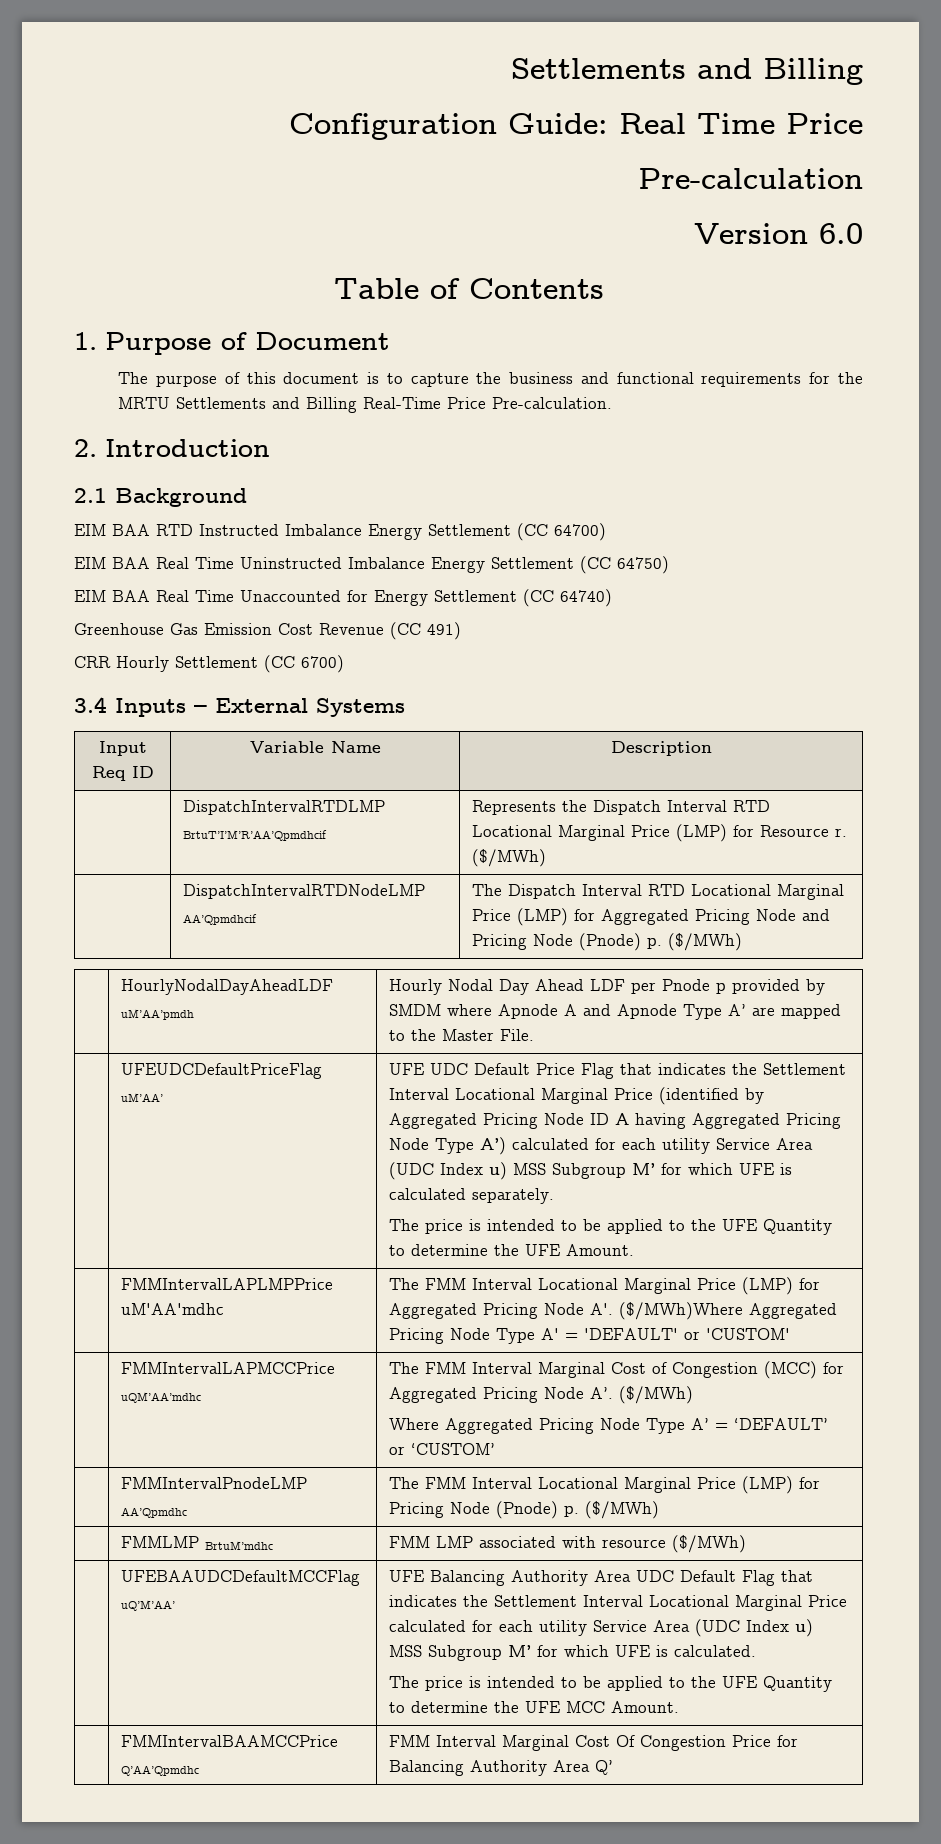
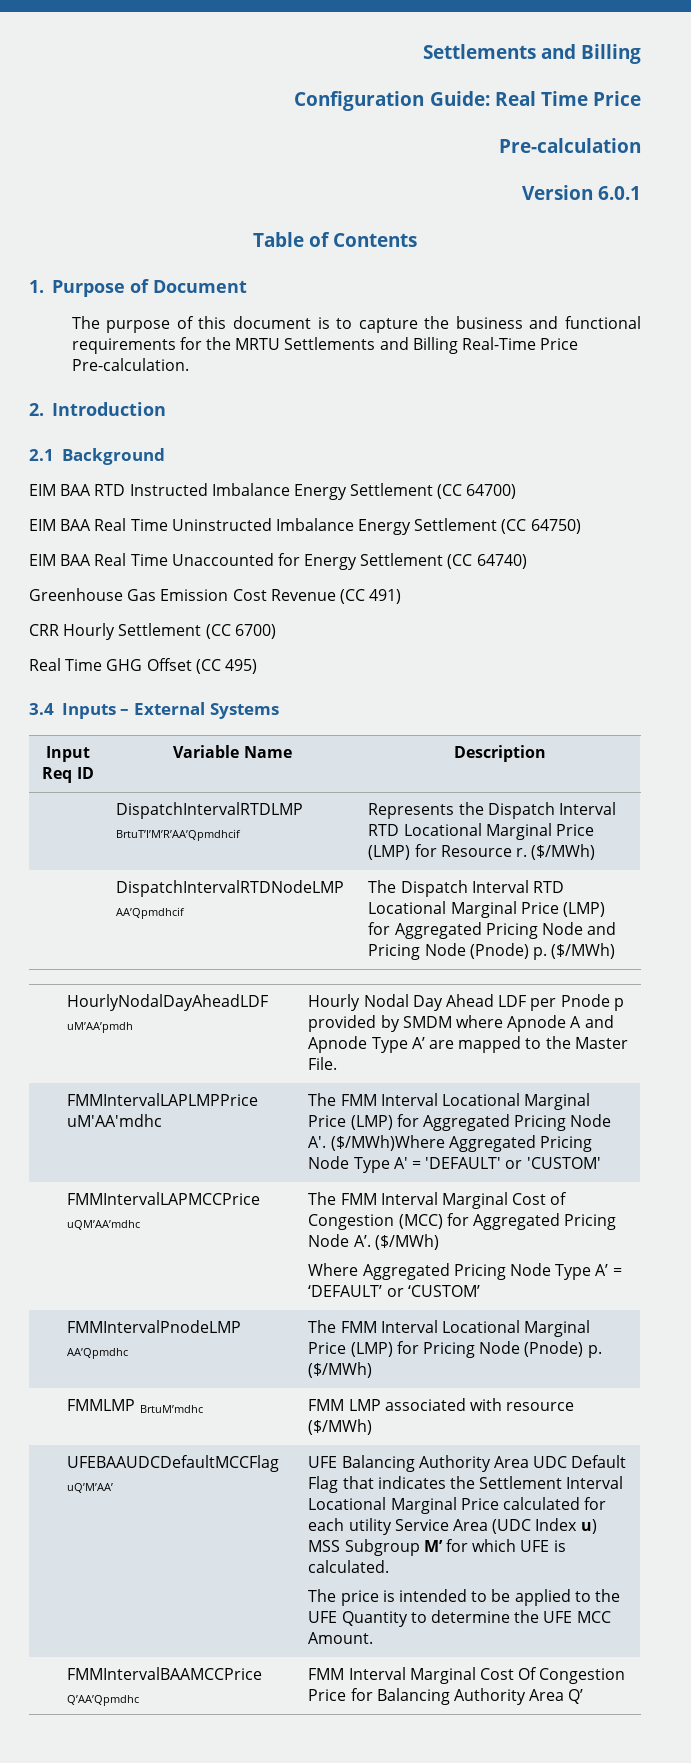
- Version 6.0
+ Version 6.0.1
+ Real Time GHG Offset (CC 495)
- UFEUDCDefaultPriceFlag uM’AA’ | UFE UDC Default Price Flag that indicates the Settlement Interval Locational Marginal Price (identified by Aggregated Pricing Node ID A having Aggregated Pricing Node Type A’) calculated for each utility Service Area (UDC Index u) MSS Subgroup M’ for which UFE is calculated separately.
- The price is intended to be applied to the UFE Quantity to determine the UFE Amount.

